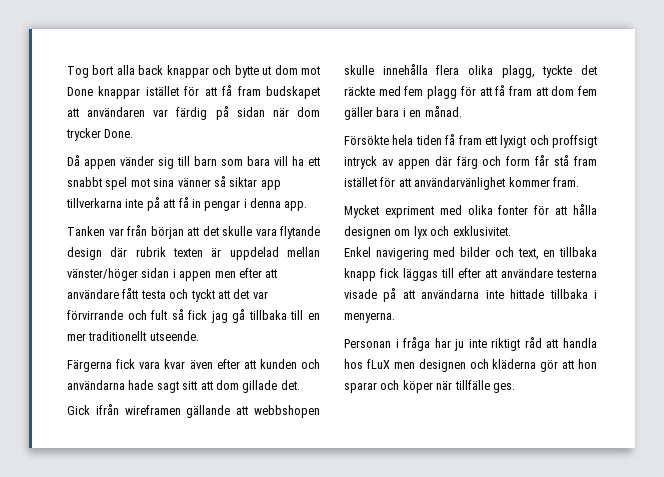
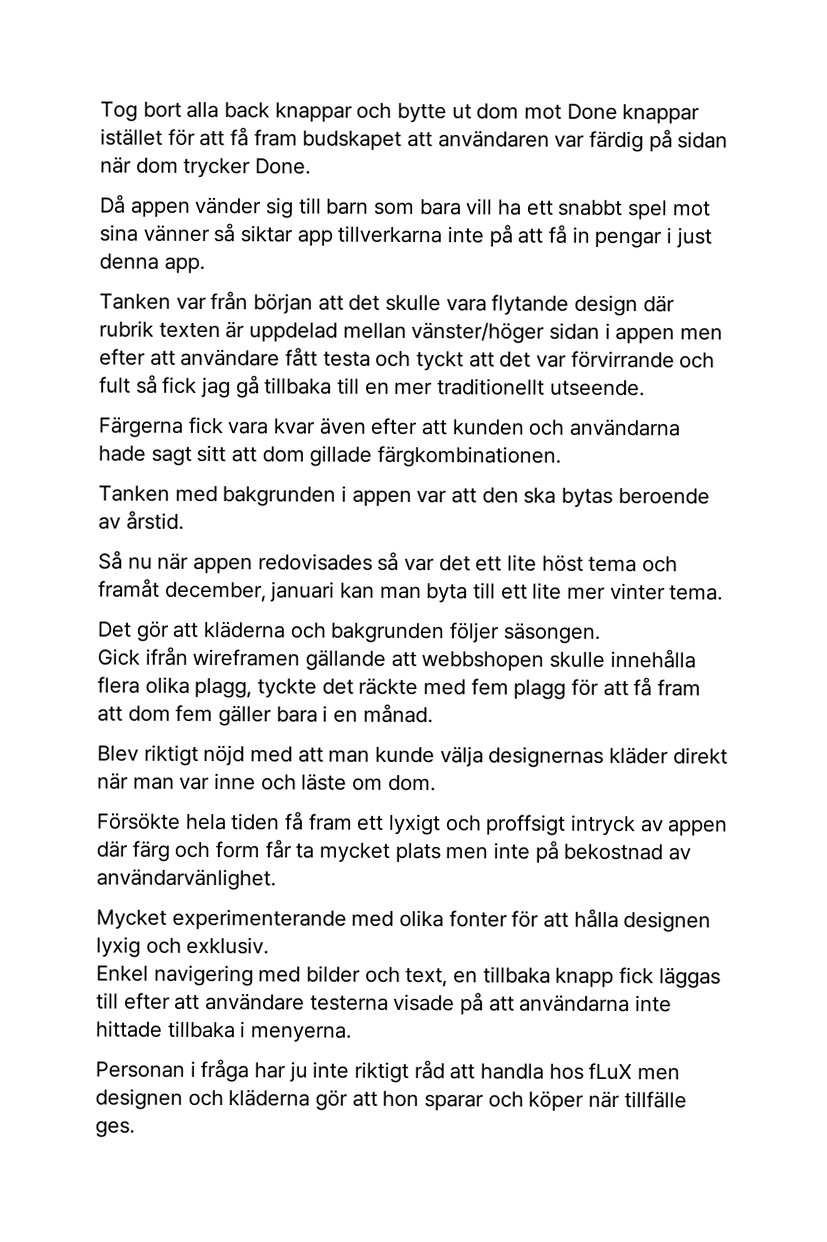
- Då appen vänder sig till barn som bara vill ha ett snabbt spel mot sina vänner så siktar app tillverkarna inte på att få in pengar i denna app.
+ Då appen vänder sig till barn som bara vill ha ett snabbt spel mot sina vänner så siktar app tillverkarna inte på att få in pengar i just denna app.
- Färgerna fick vara kvar även efter att kunden och användarna hade sagt sitt att dom gillade det.
+ Färgerna fick vara kvar även efter att kunden och användarna hade sagt sitt att dom gillade färgkombinationen.
+ Tanken med bakgrunden i appen var att den ska bytas beroende av årstid.
+ Så nu när appen redovisades så var det ett lite höst tema och framåt december, januari kan man byta till ett lite mer vinter tema.
+ Det gör att kläderna och bakgrunden följer säsongen.
+ Blev riktigt nöjd med att man kunde välja designernas kläder direkt när man var inne och läste om dom.
- Försökte hela tiden få fram ett lyxigt och proffsigt intryck av appen där färg och form får stå fram istället för att användarvänlighet kommer fram.
+ Försökte hela tiden få fram ett lyxigt och proffsigt intryck av appen där färg och form får ta mycket plats men inte på bekostnad av användarvänlighet.
- Mycket expriment med olika fonter för att hålla designen om lyx och exklusivitet.
+ Mycket experimenterande med olika fonter för att hålla designen lyxig och exklusiv.

